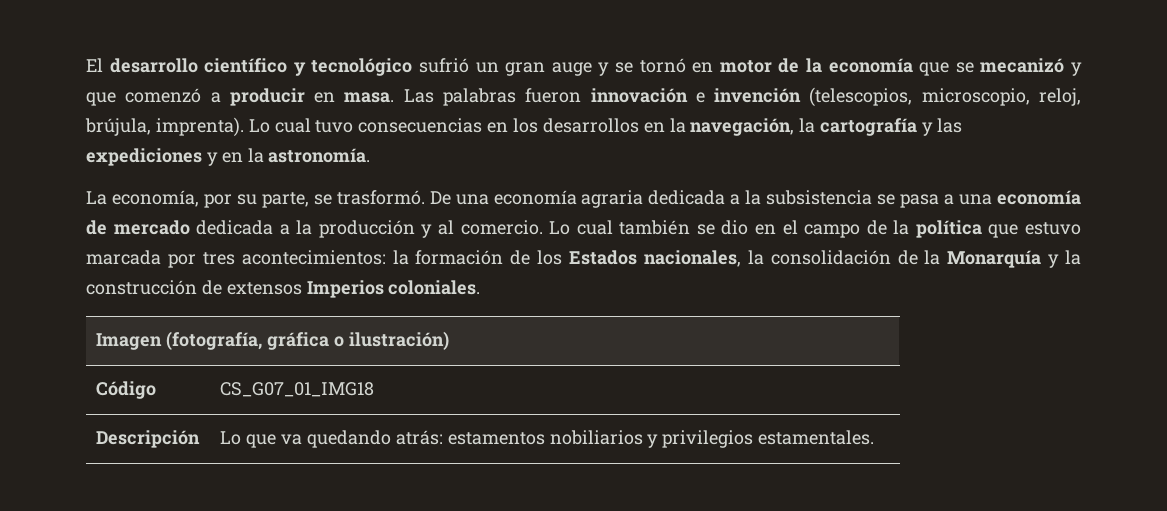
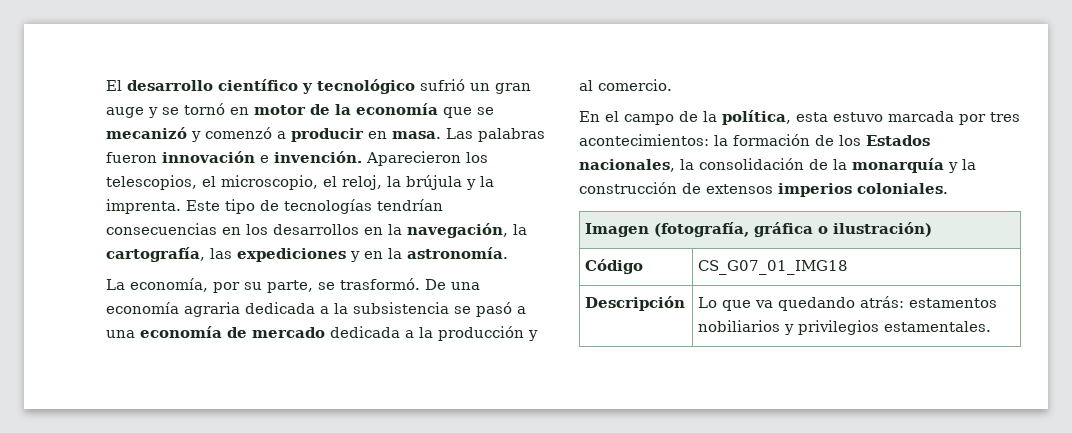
- El desarrollo científico y tecnológico sufrió un gran auge y se tornó en motor de la economía que se mecanizó y que comenzó a producir en masa.
+ El desarrollo científico y tecnológico sufrió un gran auge y se tornó en motor de la economía que se mecanizó y comenzó a producir en masa.
- Las palabras fueron innovación e invención (telescopios, microscopio, reloj, brújula, imprenta). Lo cual tuvo consecuencias en los desarrollos en la navegación, la cartografía y las expediciones y en la astronomía.
+ Las palabras fueron innovación e invención. Aparecieron los telescopios, el microscopio, el reloj, la brújula y la imprenta. Este tipo de tecnologías tendrían consecuencias en los desarrollos en la navegación, la cartografía, las expediciones y en la astronomía.
- De una economía agraria dedicada a la subsistencia se pasa a una economía de mercado dedicada a la producción y al comercio. Lo cual también se dio en el campo de la política que estuvo marcada por tres acontecimientos: la formación de los Estados nacionales, la consolidación de la Monarquía y la construcción de extensos Imperios coloniales.
+ De una economía agraria dedicada a la subsistencia se pasó a una economía de mercado dedicada a la producción y al comercio.
+ En el campo de la política, esta estuvo marcada por tres acontecimientos: la formación de los Estados nacionales, la consolidación de la monarquía y la construcción de extensos imperios coloniales.

